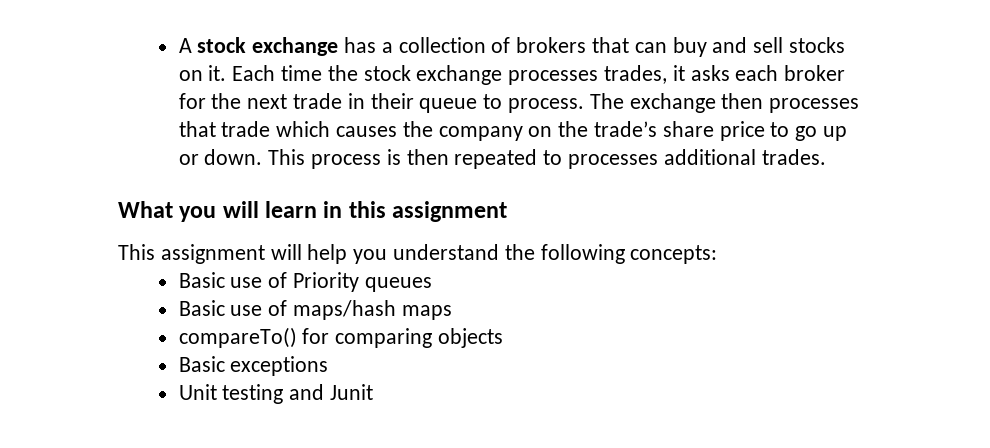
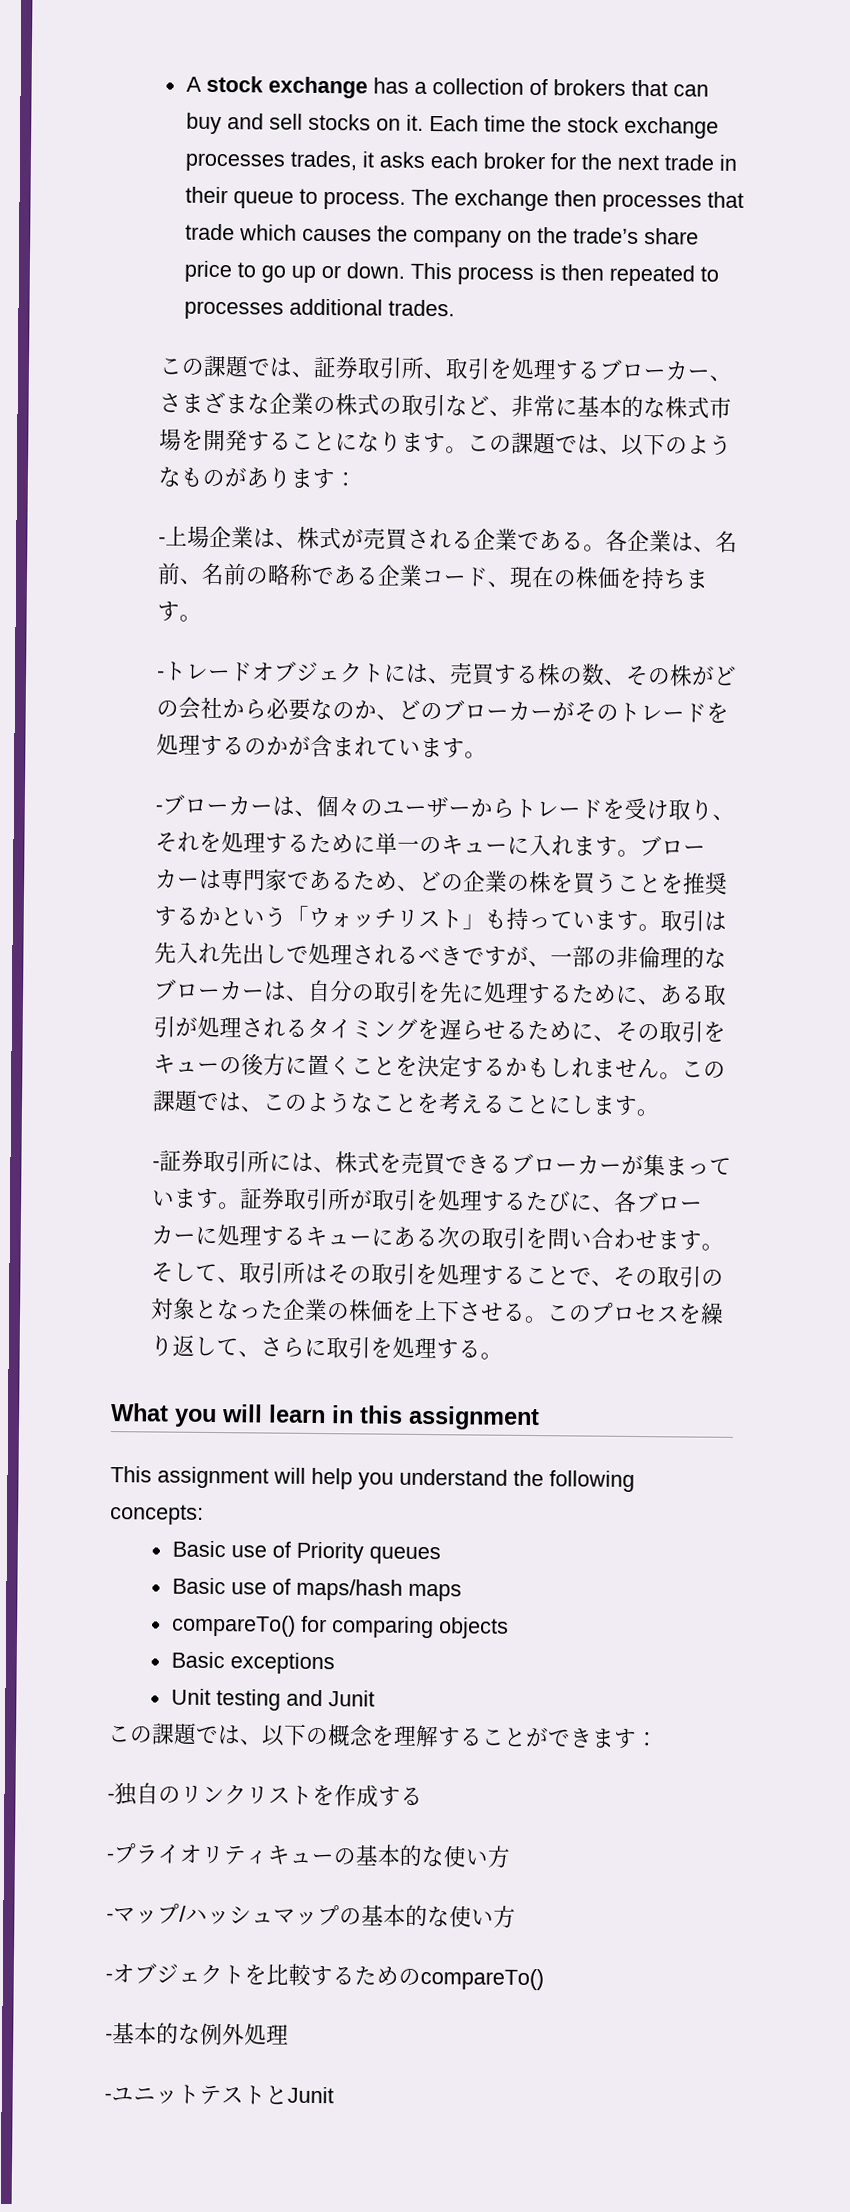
+ この課題では、証券取引所、取引を処理するブローカー、さまざまな企業の株式の取引など、非常に基本的な株式市場を開発することになります。この課題では、以下のようなものがあります：
+ -上場企業は、株式が売買される企業である。各企業は、名前、名前の略称である企業コード、現在の株価を持ちます。
+ -トレードオブジェクトには、売買する株の数、その株がどの会社から必要なのか、どのブローカーがそのトレードを処理するのかが含まれています。
+ -ブローカーは、個々のユーザーからトレードを受け取り、それを処理するために単一のキューに入れます。ブローカーは専門家であるため、どの企業の株を買うことを推奨するかという「ウォッチリスト」も持っています。取引は先入れ先出しで処理されるべきですが、一部の非倫理的なブローカーは、自分の取引を先に処理するために、ある取引が処理されるタイミングを遅らせるために、その取引をキューの後方に置くことを決定するかもしれません。この課題では、このようなことを考えることにします。
+ -証券取引所には、株式を売買できるブローカーが集まっています。証券取引所が取引を処理するたびに、各ブローカーに処理するキューにある次の取引を問い合わせます。そして、取引所はその取引を処理することで、その取引の対象となった企業の株価を上下させる。このプロセスを繰り返して、さらに取引を処理する。
+ この課題では、以下の概念を理解することができます：
+ -独自のリンクリストを作成する
+ -プライオリティキューの基本的な使い方
+ -マップ/ハッシュマップの基本的な使い方
+ -オブジェクトを比較するためのcompareTo()
+ -基本的な例外処理
+ -ユニットテストとJunit

